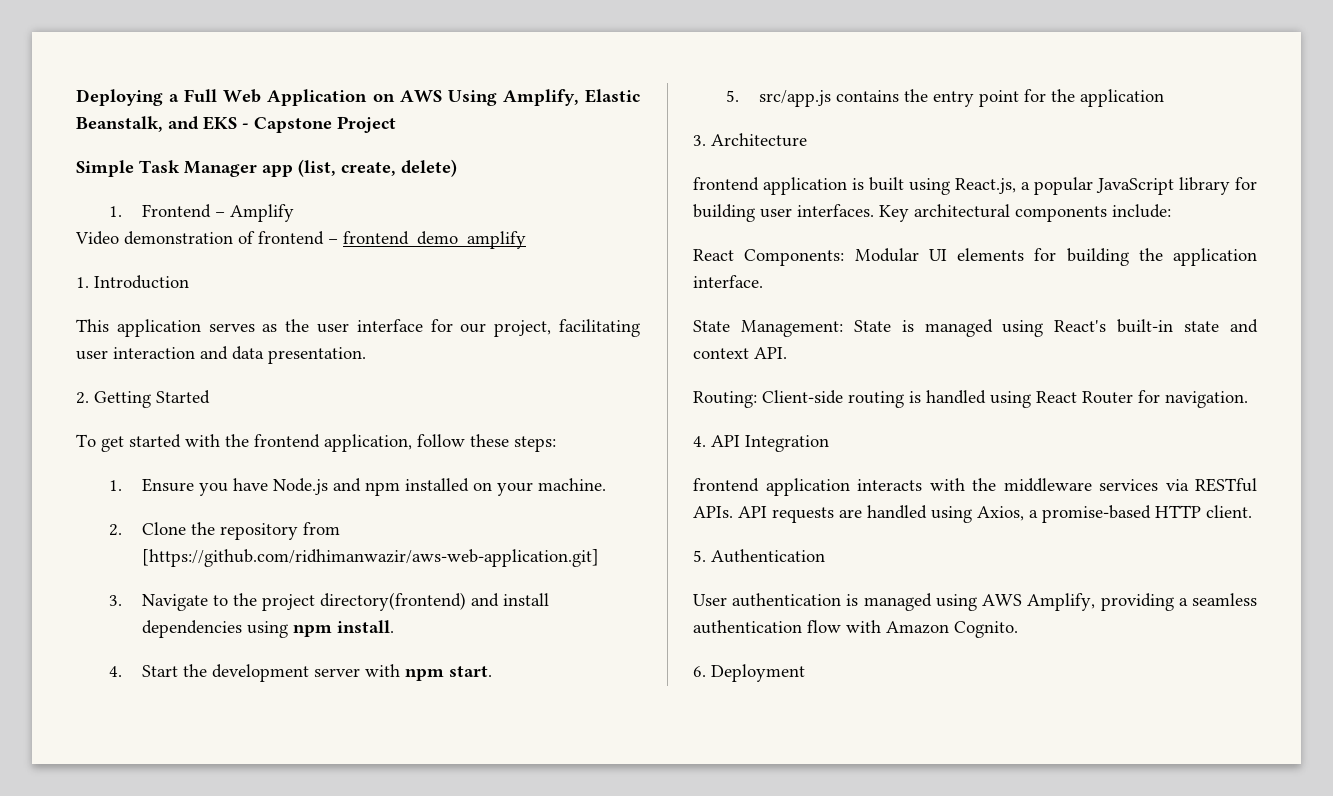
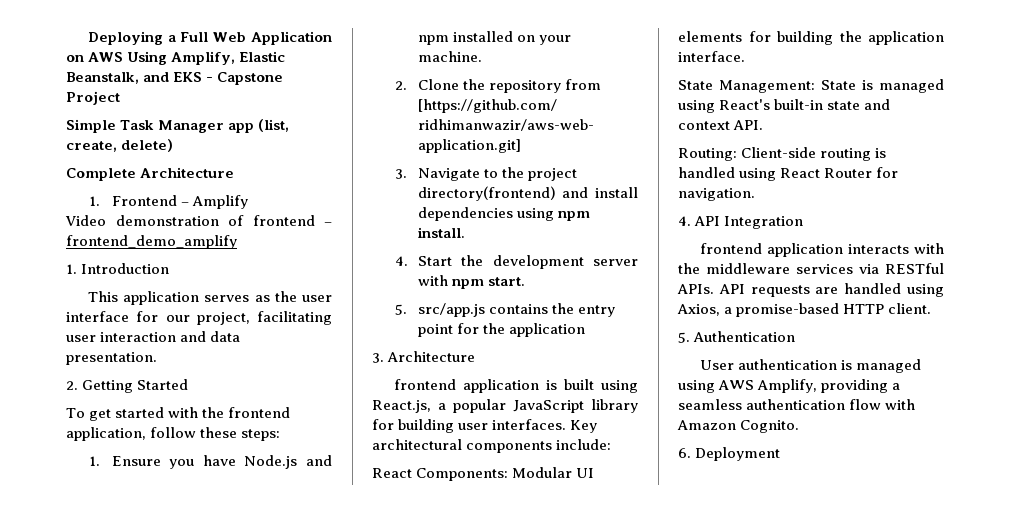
+ Complete Architecture

